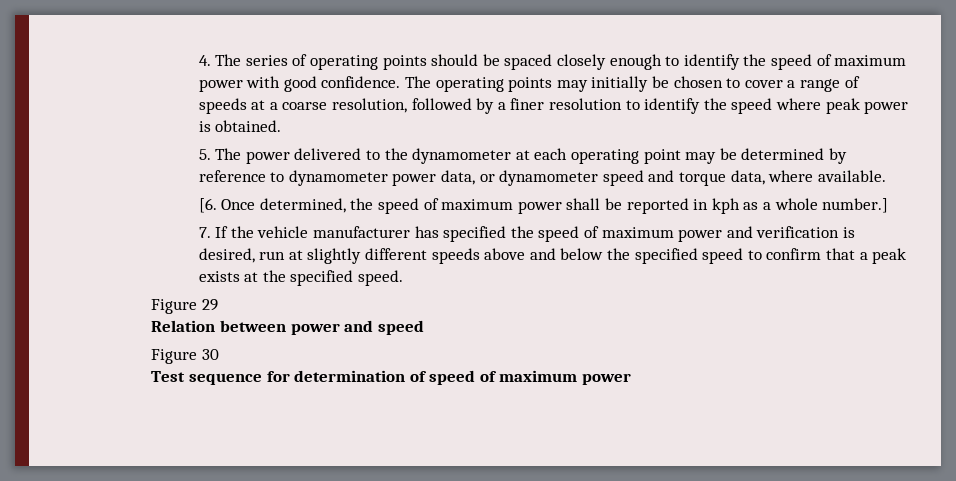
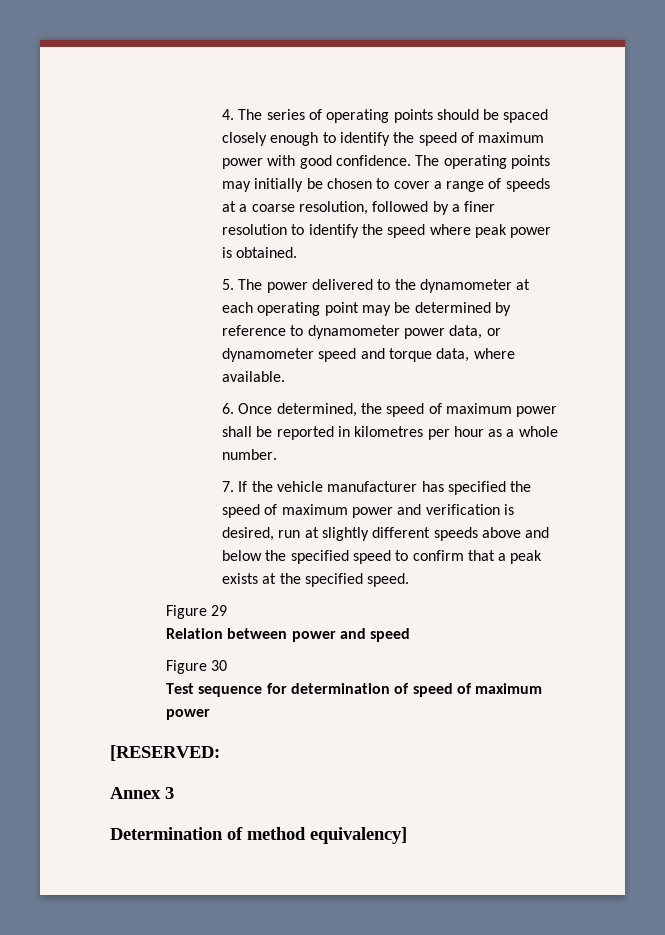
- [6. Once determined, the speed of maximum power shall be reported in kph as a whole number.]
+ 6. Once determined, the speed of maximum power shall be reported in kilometres per hour as a whole number.
+ [RESERVED:
+ Annex 3
+ Determination of method equivalency]

